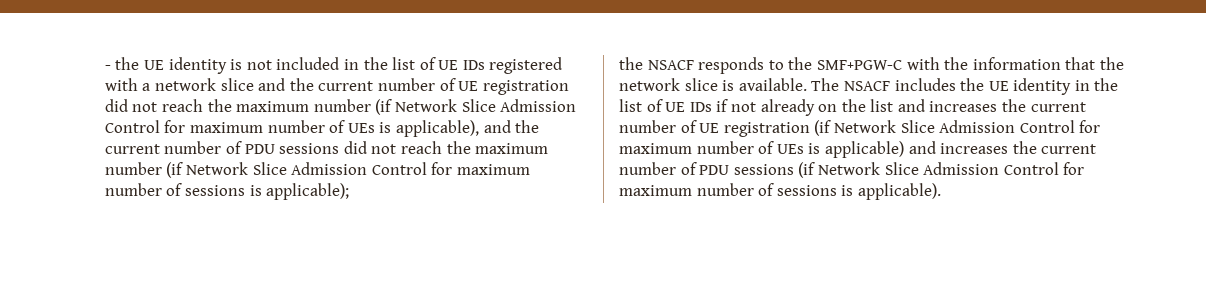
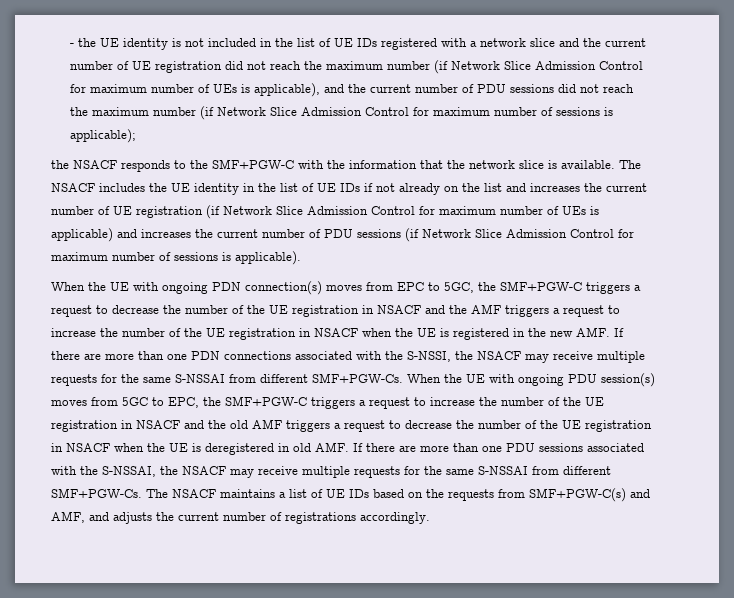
+ When the UE with ongoing PDN connection(s) moves from EPC to 5GC, the SMF+PGW-C triggers a request to decrease the number of the UE registration in NSACF and the AMF triggers a request to increase the number of the UE registration in NSACF when the UE is registered in the new AMF. If there are more than one PDN connections associated with the S-NSSI, the NSACF may receive multiple requests for the same S-NSSAI from different SMF+PGW-Cs. When the UE with ongoing PDU session(s) moves from 5GC to EPC, the SMF+PGW-C triggers a request to increase the number of the UE registration in NSACF and the old AMF triggers a request to decrease the number of the UE registration in NSACF when the UE is deregistered in old AMF. If there are more than one PDU sessions associated with the S-NSSAI, the NSACF may receive multiple requests for the same S-NSSAI from different SMF+PGW-Cs. The NSACF maintains a list of UE IDs based on the requests from SMF+PGW-C(s) and AMF, and adjusts the current number of registrations accordingly.

